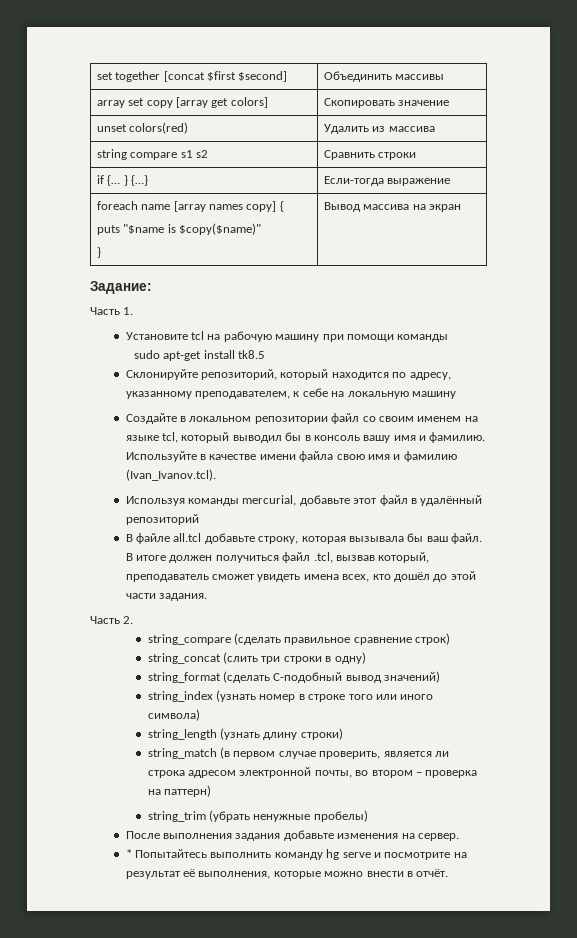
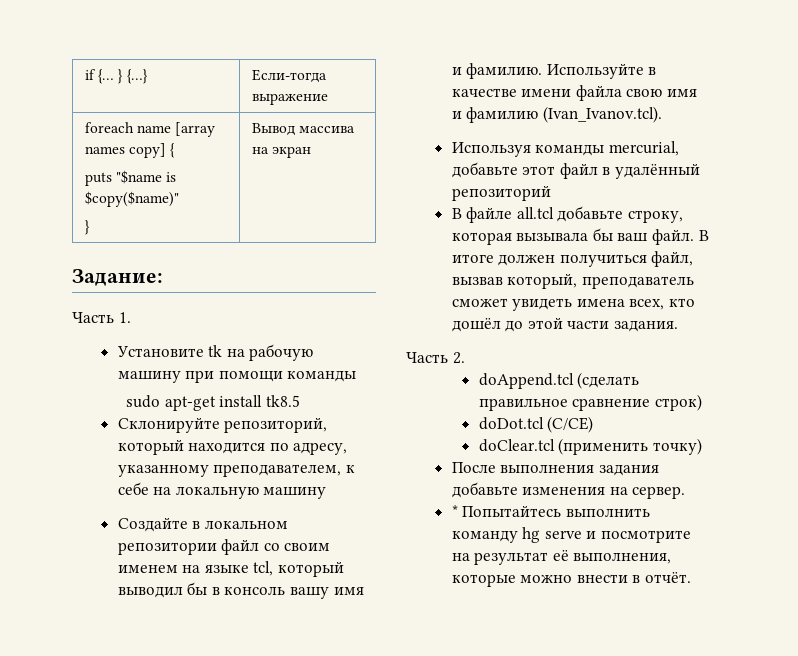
- set together [concat $first $second] | Объединить массивы
- array set copy [array get colors] | Скопировать значение
- unset colors(red) | Удалить из массива
- string compare s1 s2 | Сравнить строки
- Установите tcl на рабочую машину при помощи команды
+ Установите tk на рабочую машину при помощи команды
- В итоге должен получиться файл .tcl, вызвав который, преподаватель сможет увидеть имена всех, кто дошёл до этой части задания.
+ В итоге должен получиться файл, вызвав который, преподаватель сможет увидеть имена всех, кто дошёл до этой части задания.
- string_compare (сделать правильное сравнение строк)
+ doAppend.tcl (сделать правильное сравнение строк)
- string_concat (слить три строки в одну)
- string_format (сделать С-подобный вывод значений)
- string_index (узнать номер в строке того или иного символа)
- string_length (узнать длину строки)
- string_match (в первом случае проверить, является ли строка адресом электронной почты, во втором – проверка на паттерн)
- string_trim (убрать ненужные пробелы)
+ doDot.tcl (С/СЕ)
+ doClear.tcl (применить точку)

